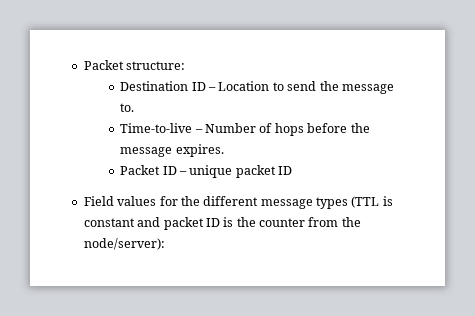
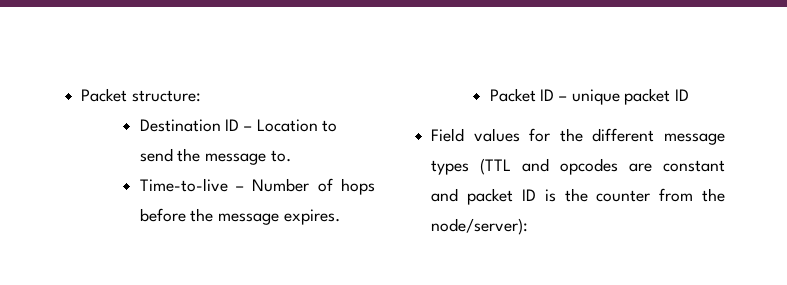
- Field values for the different message types (TTL is constant and packet ID is the counter from the node/server):
+ Field values for the different message types (TTL and opcodes are constant and packet ID is the counter from the node/server):

